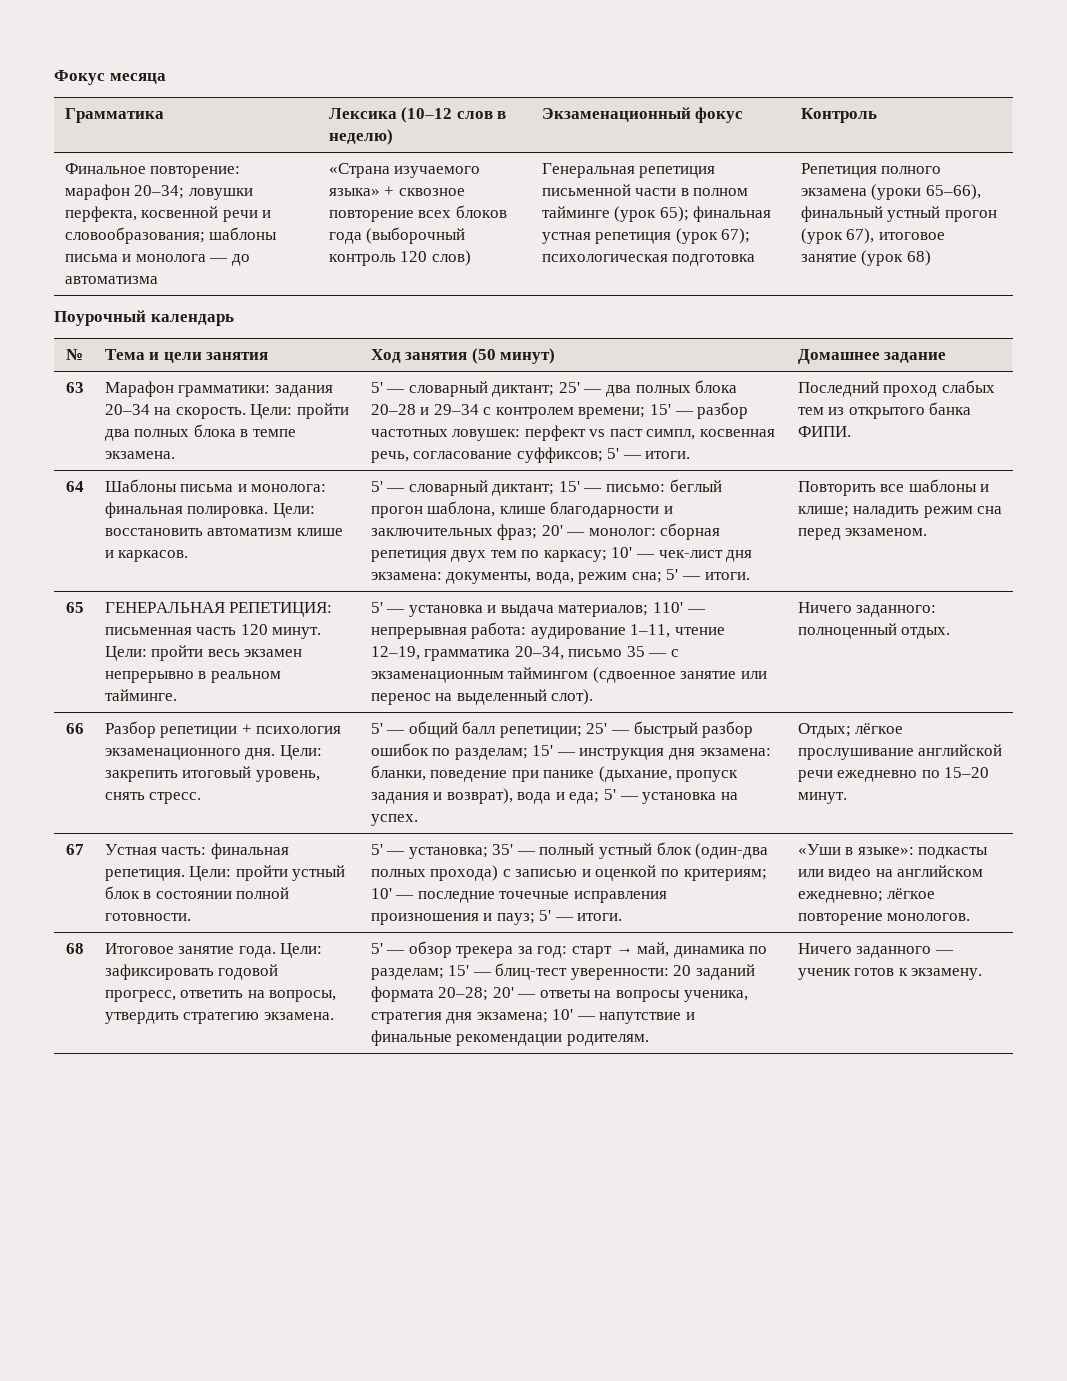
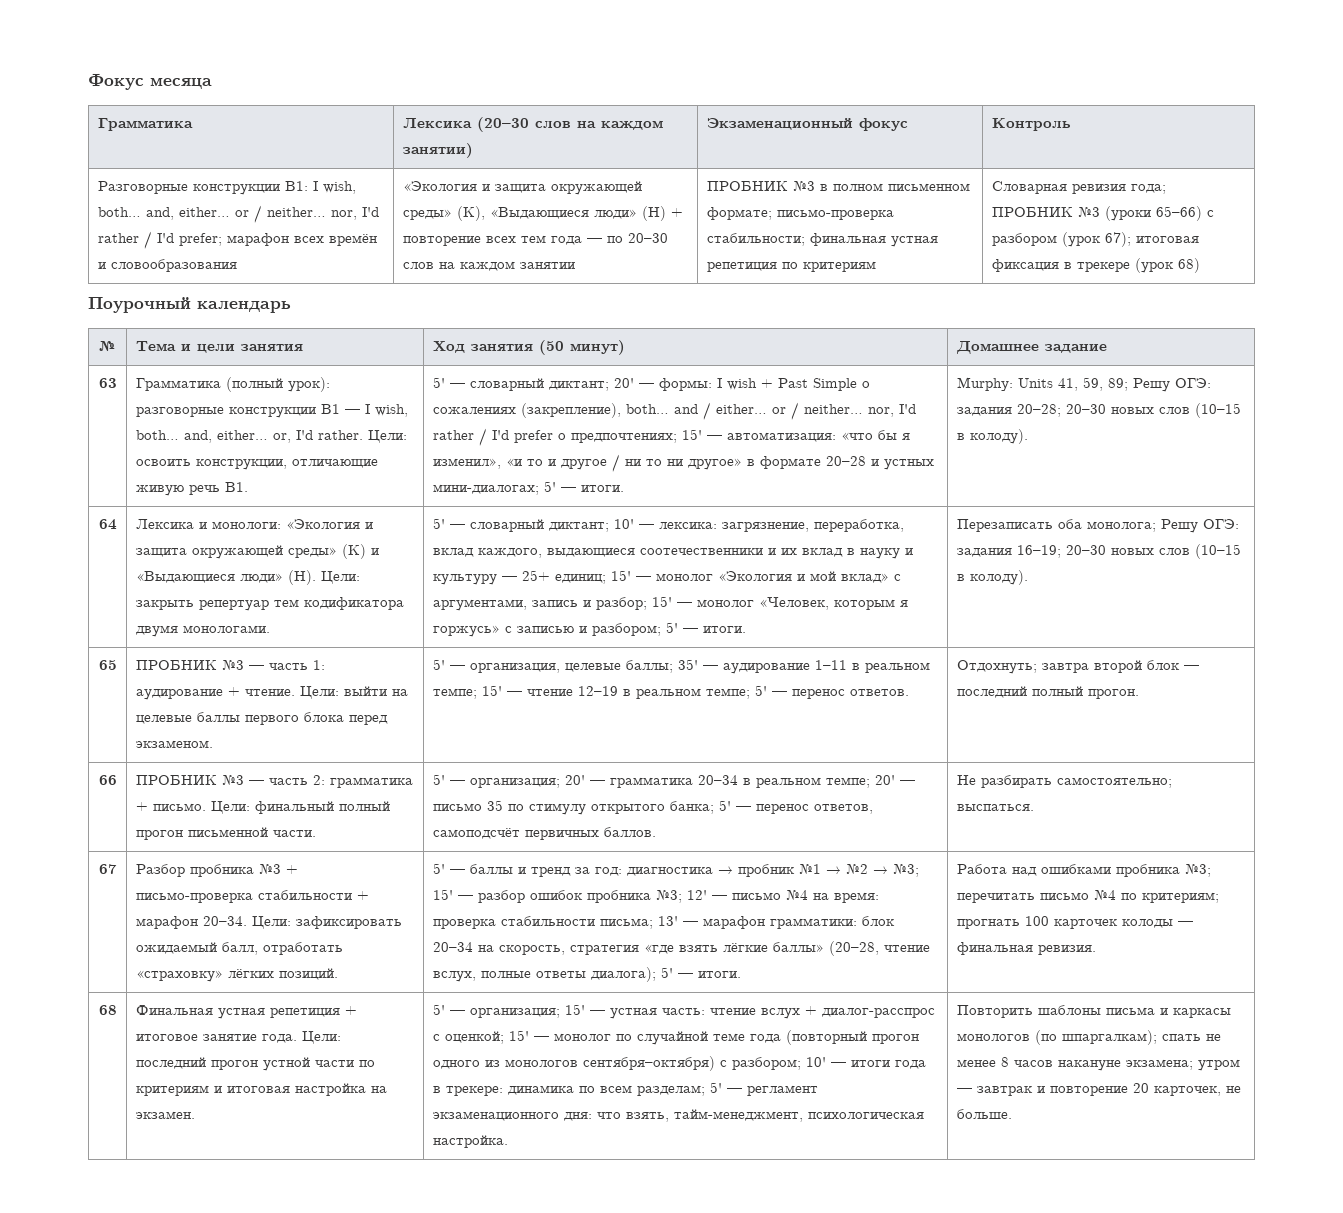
- Грамматика | Лексика (10–12 слов в неделю) | Экзаменационный фокус | Контроль
- Финальное повторение: марафон 20–34; ловушки перфекта, косвенной речи и словообразования; шаблоны письма и монолога — до автоматизма | «Страна изучаемого языка» + сквозное повторение всех блоков года (выборочный контроль 120 слов) | Генеральная репетиция письменной части в полном тайминге (урок 65); финальная устная репетиция (урок 67); психологическая подготовка | Репетиция полного экзамена (уроки 65–66), финальный устный прогон (урок 67), итоговое занятие (урок 68)
+ Грамматика | Лексика (20–30 слов на каждом занятии) | Экзаменационный фокус | Контроль
+ Разговорные конструкции B1: I wish, both… and, either… or / neither… nor, I'd rather / I'd prefer; марафон всех времён и словообразования | «Экология и защита окружающей среды» (К), «Выдающиеся люди» (Н) + повторение всех тем года — по 20–30 слов на каждом занятии | ПРОБНИК №3 в полном письменном формате; письмо-проверка стабильности; финальная устная репетиция по критериям | Словарная ревизия года; ПРОБНИК №3 (уроки 65–66) с разбором (урок 67); итоговая фиксация в трекере (урок 68)
- Марафон грамматики: задания 20–34 на скорость. Цели: пройти два полных блока в темпе экзамена. | 5' — словарный диктант; 25' — два полных блока 20–28 и 29–34 с контролем времени; 15' — разбор частотных ловушек: перфект vs паст симпл, косвенная речь, согласование суффиксов; 5' — итоги. | Последний проход слабых тем из открытого банка ФИПИ.
- 64 | Шаблоны письма и монолога: финальная полировка. Цели: восстановить автоматизм клише и каркасов. | 5' — словарный диктант; 15' — письмо: беглый прогон шаблона, клише благодарности и заключительных фраз; 20' — монолог: сборная репетиция двух тем по каркасу; 10' — чек-лист дня экзамена: документы, вода, режим сна; 5' — итоги. | Повторить все шаблоны и клише; наладить режим сна перед экзаменом.
- 65 | ГЕНЕРАЛЬНАЯ РЕПЕТИЦИЯ: письменная часть 120 минут. Цели: пройти весь экзамен непрерывно в реальном тайминге. | 5' — установка и выдача материалов; 110' — непрерывная работа: аудирование 1–11, чтение 12–19, грамматика 20–34, письмо 35 — с экзаменационным таймингом (сдвоенное занятие или перенос на выделенный слот). | Ничего заданного: полноценный отдых.
- 66 | Разбор репетиции + психология экзаменационного дня. Цели: закрепить итоговый уровень, снять стресс. | 5' — общий балл репетиции; 25' — быстрый разбор ошибок по разделам; 15' — инструкция дня экзамена: бланки, поведение при панике (дыхание, пропуск задания и возврат), вода и еда; 5' — установка на успех. | Отдых; лёгкое прослушивание английской речи ежедневно по 15–20 минут.
- 67 | Устная часть: финальная репетиция. Цели: пройти устный блок в состоянии полной готовности. | 5' — установка; 35' — полный устный блок (один-два полных прохода) с записью и оценкой по критериям; 10' — последние точечные исправления произношения и пауз; 5' — итоги. | «Уши в языке»: подкасты или видео на английском ежедневно; лёгкое повторение монологов.
- 68 | Итоговое занятие года. Цели: зафиксировать годовой прогресс, ответить на вопросы, утвердить стратегию экзамена. | 5' — обзор трекера за год: старт → май, динамика по разделам; 15' — блиц-тест уверенности: 20 заданий формата 20–28; 20' — ответы на вопросы ученика, стратегия дня экзамена; 10' — напутствие и финальные рекомендации родителям. | Ничего заданного — ученик готов к экзамену.
+ Грамматика (полный урок): разговорные конструкции B1 — I wish, both… and, either… or, I'd rather. Цели: освоить конструкции, отличающие живую речь B1. | 5' — словарный диктант; 20' — формы: I wish + Past Simple о сожалениях (закрепление), both… and / either… or / neither… nor, I'd rather / I'd prefer о предпочтениях; 15' — автоматизация: «что бы я изменил», «и то и другое / ни то ни другое» в формате 20–28 и устных мини-диалогах; 5' — итоги. | Murphy: Units 41, 59, 89; Решу ОГЭ: задания 20–28; 20–30 новых слов (10–15 в колоду).
+ 64 | Лексика и монологи: «Экология и защита окружающей среды» (К) и «Выдающиеся люди» (Н). Цели: закрыть репертуар тем кодификатора двумя монологами. | 5' — словарный диктант; 10' — лексика: загрязнение, переработка, вклад каждого, выдающиеся соотечественники и их вклад в науку и культуру — 25+ единиц; 15' — монолог «Экология и мой вклад» с аргументами, запись и разбор; 15' — монолог «Человек, которым я горжусь» с записью и разбором; 5' — итоги. | Перезаписать оба монолога; Решу ОГЭ: задания 16–19; 20–30 новых слов (10–15 в колоду).
+ 65 | ПРОБНИК №3 — часть 1: аудирование + чтение. Цели: выйти на целевые баллы первого блока перед экзаменом. | 5' — организация, целевые баллы; 35' — аудирование 1–11 в реальном темпе; 15' — чтение 12–19 в реальном темпе; 5' — перенос ответов. | Отдохнуть; завтра второй блок — последний полный прогон.
+ 66 | ПРОБНИК №3 — часть 2: грамматика + письмо. Цели: финальный полный прогон письменной части. | 5' — организация; 20' — грамматика 20–34 в реальном темпе; 20' — письмо 35 по стимулу открытого банка; 5' — перенос ответов, самоподсчёт первичных баллов. | Не разбирать самостоятельно; выспаться.
+ 67 | Разбор пробника №3 + письмо-проверка стабильности + марафон 20–34. Цели: зафиксировать ожидаемый балл, отработать «страховку» лёгких позиций. | 5' — баллы и тренд за год: диагностика → пробник №1 → №2 → №3; 15' — разбор ошибок пробника №3; 12' — письмо №4 на время: проверка стабильности письма; 13' — марафон грамматики: блок 20–34 на скорость, стратегия «где взять лёгкие баллы» (20–28, чтение вслух, полные ответы диалога); 5' — итоги. | Работа над ошибками пробника №3; перечитать письмо №4 по критериям; прогнать 100 карточек колоды — финальная ревизия.
+ 68 | Финальная устная репетиция + итоговое занятие года. Цели: последний прогон устной части по критериям и итоговая настройка на экзамен. | 5' — организация; 15' — устная часть: чтение вслух + диалог-расспрос с оценкой; 15' — монолог по случайной теме года (повторный прогон одного из монологов сентября–октября) с разбором; 10' — итоги года в трекере: динамика по всем разделам; 5' — регламент экзаменационного дня: что взять, тайм-менеджмент, психологическая настройка. | Повторить шаблоны письма и каркасы монологов (по шпаргалкам); спать не менее 8 часов накануне экзамена; утром — завтрак и повторение 20 карточек, не больше.

